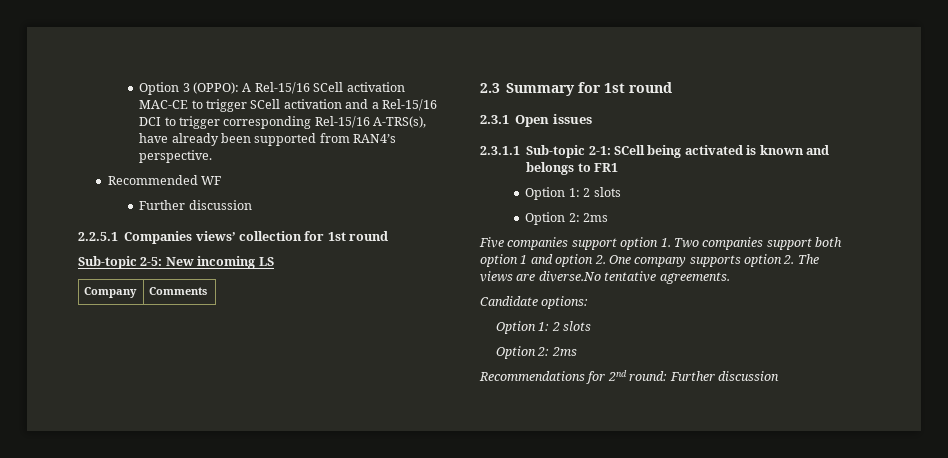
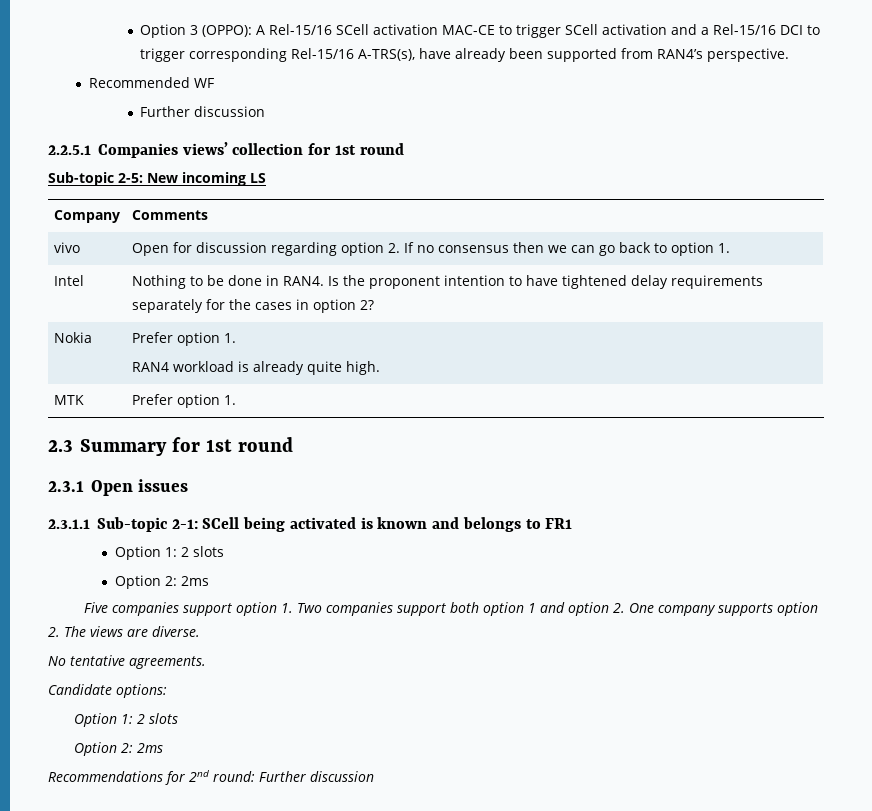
+ vivo | Open for discussion regarding option 2. If no consensus then we can go back to option 1.
+ Intel | Nothing to be done in RAN4. Is the proponent intention to have tightened delay requirements separately for the cases in option 2?
+ Nokia | Prefer option 1.
+ RAN4 workload is already quite high.
+ MTK | Prefer option 1.
- Five companies support option 1. Two companies support both option 1 and option 2. One company supports option 2. The views are diverse.No tentative agreements.
+ Five companies support option 1. Two companies support both option 1 and option 2. One company supports option 2. The views are diverse.
+ No tentative agreements.

